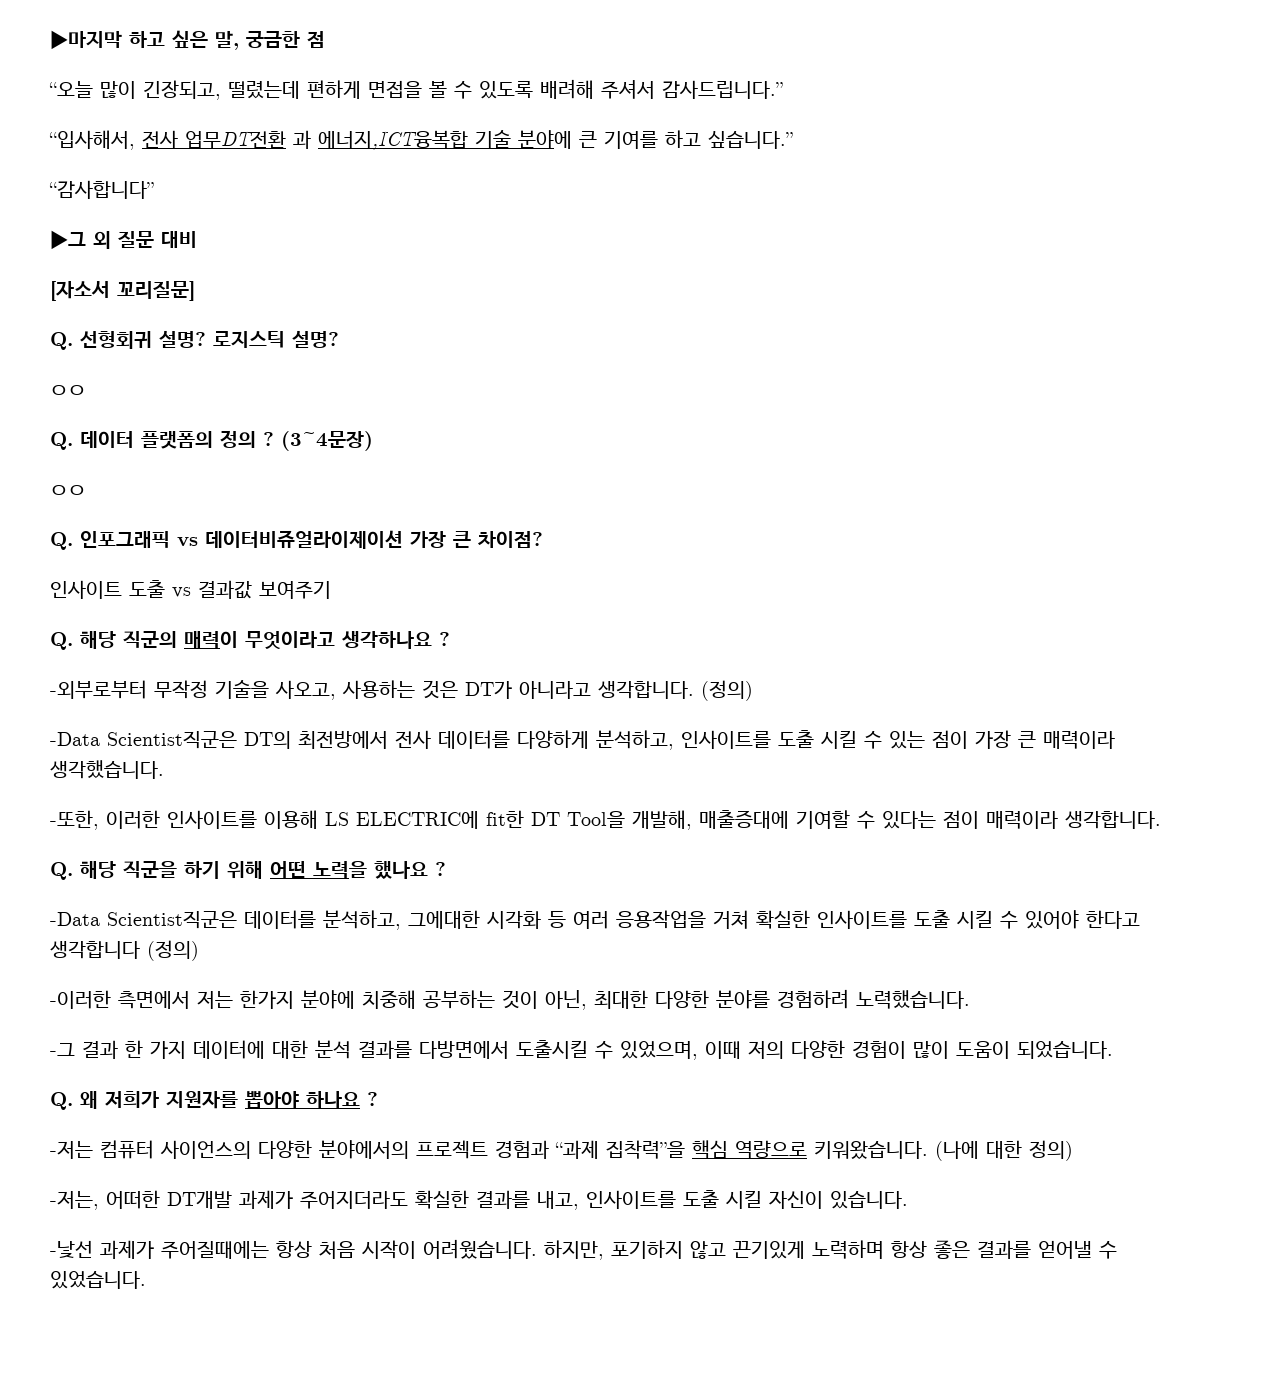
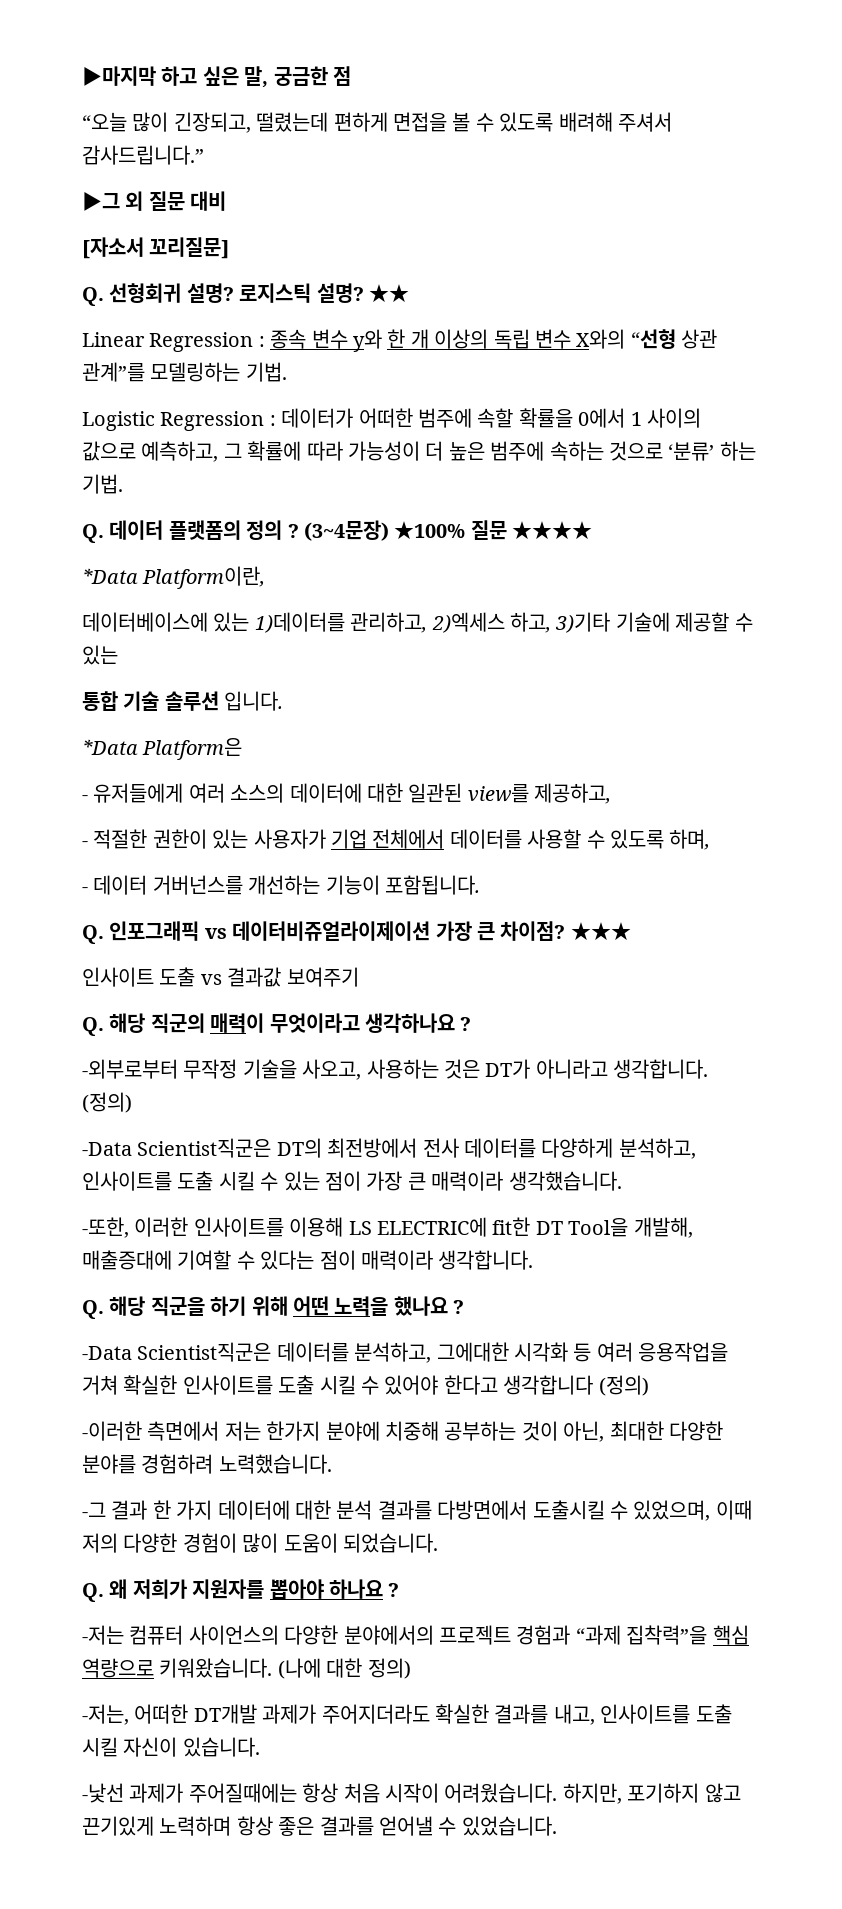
- “입사해서, 전사 업무DT전환 과 에너지,ICT융복합 기술 분야에 큰 기여를 하고 싶습니다.”
- “감사합니다”
- 로지스틱 설명?
- ㅇㅇ
+ 로지스틱 설명? ★★
+ Linear Regression : 종속 변수 y와 한 개 이상의 독립 변수 X와의 “선형 상관 관계”를 모델링하는 기법.
+ Logistic Regression : 데이터가 어떠한 범주에 속할 확률을 0에서 1 사이의 값으로 예측하고, 그 확률에 따라 가능성이 더 높은 범주에 속하는 것으로 ‘분류’ 하는 기법.
- (3~4문장)
- ㅇㅇ
+ (3~4문장) ★100% 질문 ★★★★
+ *Data Platform이란,
+ 데이터베이스에 있는 1)데이터를 관리하고, 2)엑세스 하고, 3)기타 기술에 제공할 수 있는
+ 통합 기술 솔루션 입니다.
+ *Data Platform은
+ - 유저들에게 여러 소스의 데이터에 대한 일관된 view를 제공하고,
+ - 적절한 권한이 있는 사용자가 기업 전체에서 데이터를 사용할 수 있도록 하며,
+ - 데이터 거버넌스를 개선하는 기능이 포함됩니다.
+ ★★★

